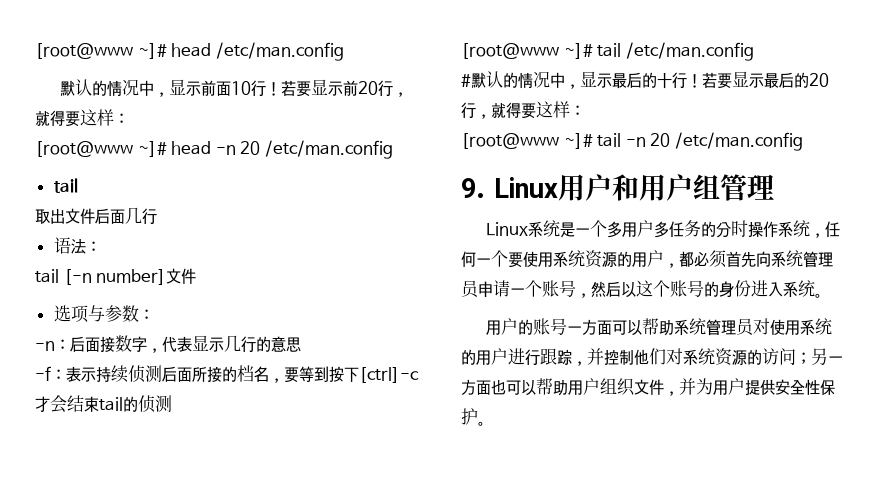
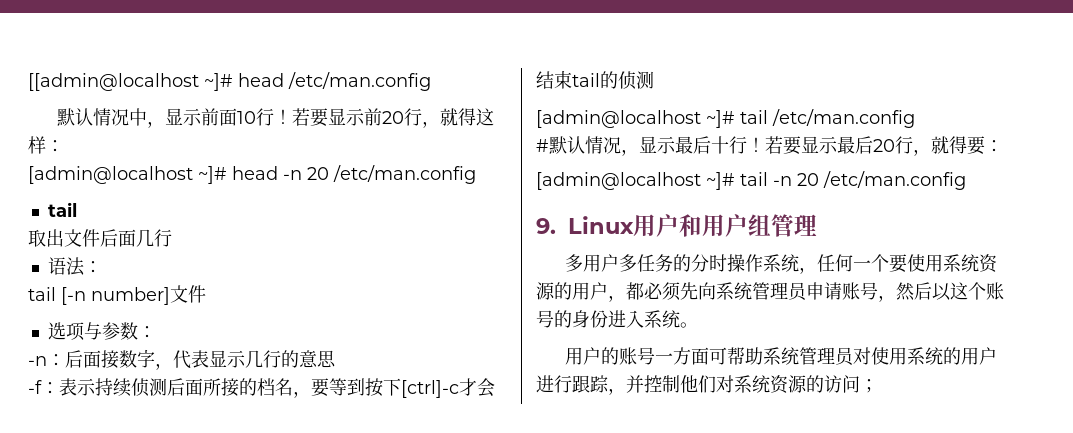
- [root@www ~]# head /etc/man.config
+ [[admin@localhost ~]# head /etc/man.config
- 默认的情况中，显示前面10行！
+ 默认情况中，显示前面10行！
- 若要显示前20行，就得要这样：
- [root@www ~]# head -n 20 /etc/man.config
+ 若要显示前20行，就得这样：
+ [admin@localhost ~]# head -n 20 /etc/man.config
- [root@www ~]# tail /etc/man.config
+ [admin@localhost ~]# tail /etc/man.config
- #默认的情况中，显示最后的十行！
+ #默认情况，显示最后十行！
- 若要显示最后的20行，就得要这样：
- [root@www ~]# tail -n 20 /etc/man.config
+ 若要显示最后20行，就得要：
+ [admin@localhost ~]# tail -n 20 /etc/man.config
- Linux系统是一个多用户多任务的分时操作系统，任何一个要使用系统资源的用户，都必须首先向系统管理员申请一个账号，然后以这个账号的身份进入系统。
+ 多用户多任务的分时操作系统，任何一个要使用系统资源的用户，都必须先向系统管理员申请账号，然后以这个账号的身份进入系统。
- 用户的账号一方面可以帮助系统管理员对使用系统的用户进行跟踪，并控制他们对系统资源的访问；另一方面也可以帮助用户组织文件，并为用户提供安全性保护。
+ 用户的账号一方面可帮助系统管理员对使用系统的用户进行跟踪，并控制他们对系统资源的访问；

